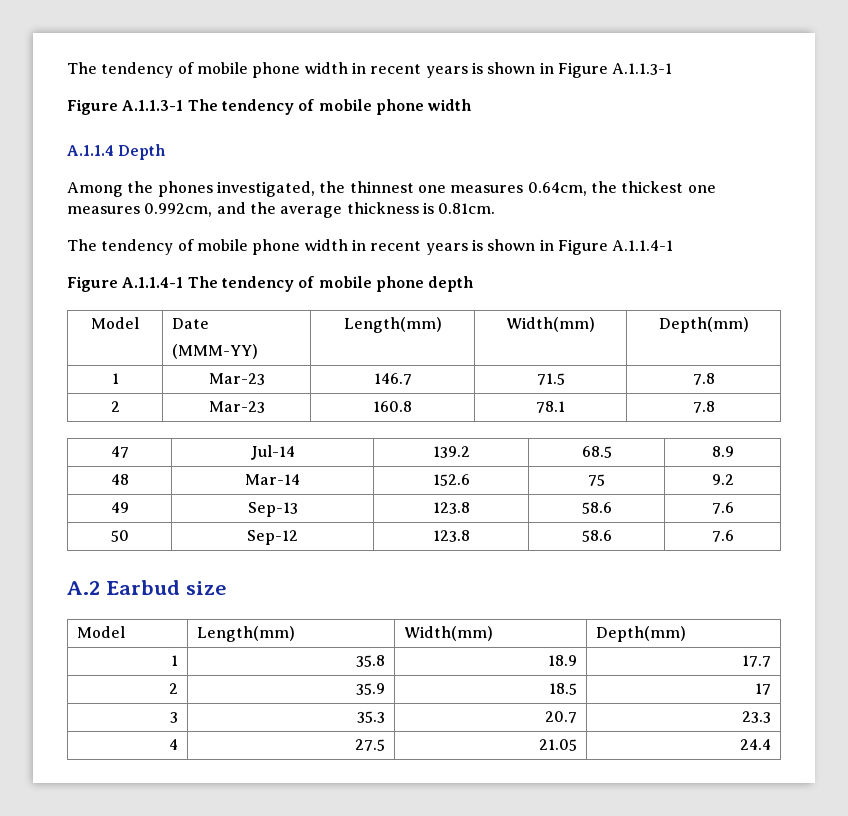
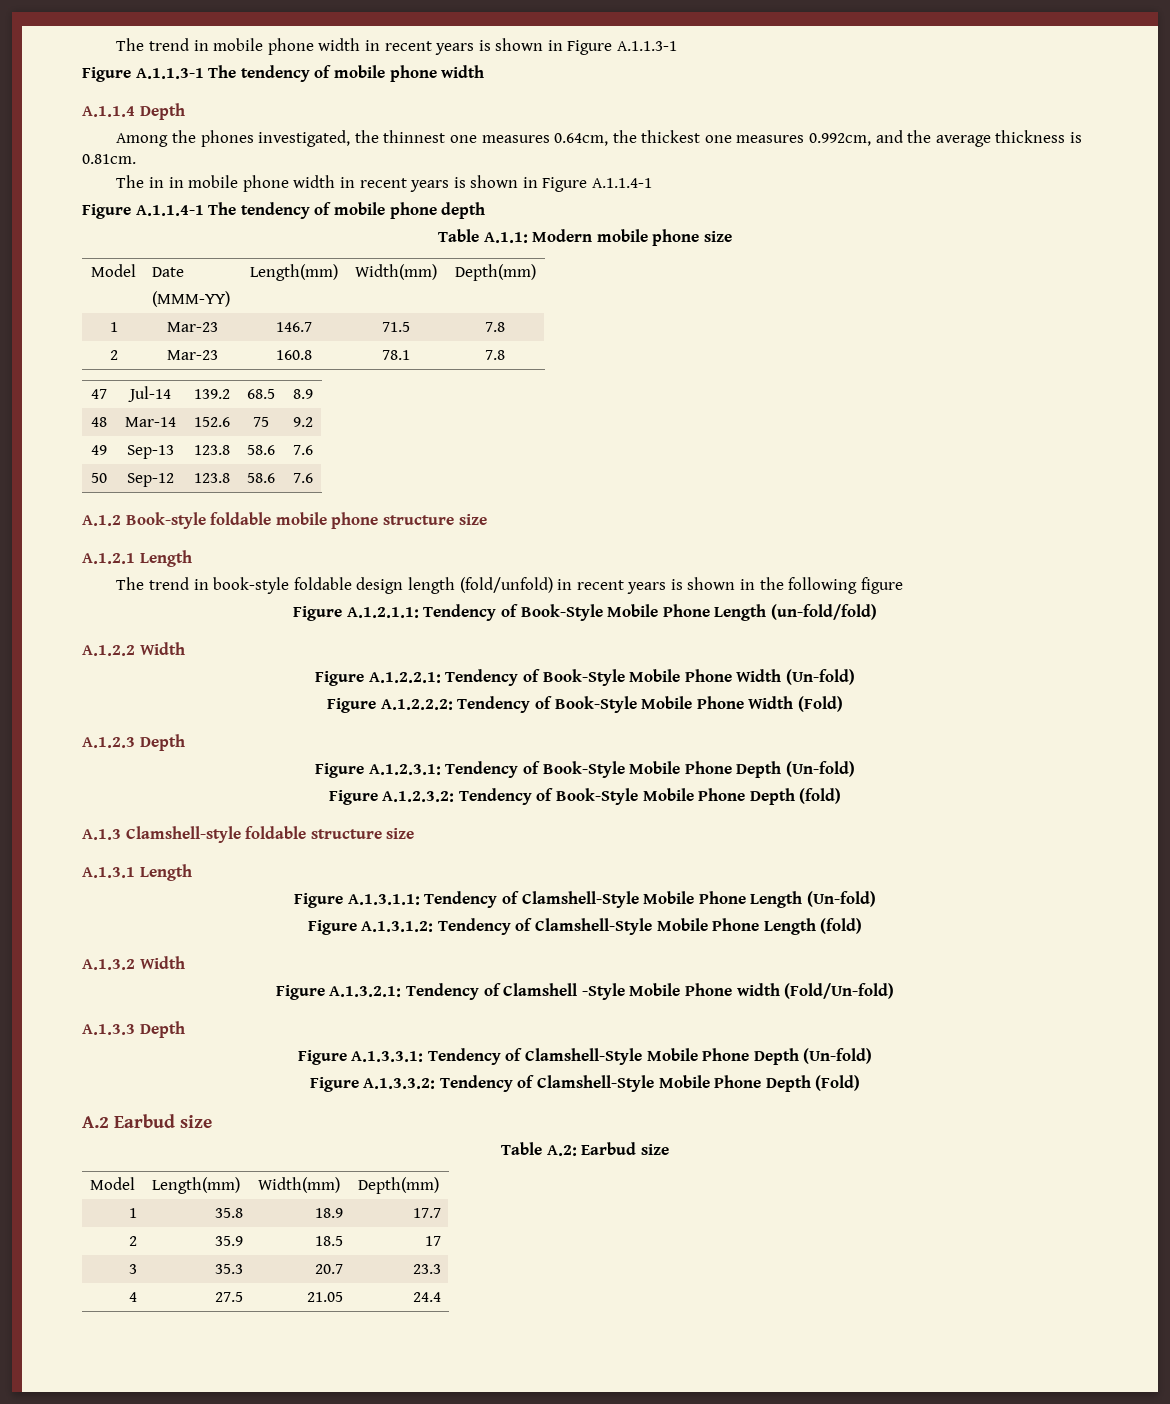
- The tendency of mobile phone width in recent years is shown in Figure A.1.1.3-1
+ The trend in mobile phone width in recent years is shown in Figure A.1.1.3-1
- The tendency of mobile phone width in recent years is shown in Figure A.1.1.4-1
+ The in in mobile phone width in recent years is shown in Figure A.1.1.4-1
+ Table A.1.1: Modern mobile phone size
+ A.1.2 Book-style foldable mobile phone structure size
+ A.1.2.1 Length
+ The trend in book-style foldable design length (fold/unfold) in recent years is shown in the following figure
+ Figure A.1.2.1.1: Tendency of Book-Style Mobile Phone Length (un-fold/fold)
+ A.1.2.2 Width
+ Figure A.1.2.2.1: Tendency of Book-Style Mobile Phone Width (Un-fold)
+ Figure A.1.2.2.2: Tendency of Book-Style Mobile Phone Width (Fold)
+ A.1.2.3 Depth
+ Figure A.1.2.3.1: Tendency of Book-Style Mobile Phone Depth (Un-fold)
+ Figure A.1.2.3.2: Tendency of Book-Style Mobile Phone Depth (fold)
+ A.1.3 Clamshell-style foldable structure size
+ A.1.3.1 Length
+ Figure A.1.3.1.1: Tendency of Clamshell-Style Mobile Phone Length (Un-fold)
+ Figure A.1.3.1.2: Tendency of Clamshell-Style Mobile Phone Length (fold)
+ A.1.3.2 Width
+ Figure A.1.3.2.1: Tendency of Clamshell -Style Mobile Phone width (Fold/Un-fold)
+ A.1.3.3 Depth
+ Figure A.1.3.3.1: Tendency of Clamshell-Style Mobile Phone Depth (Un-fold)
+ Figure A.1.3.3.2: Tendency of Clamshell-Style Mobile Phone Depth (Fold)
+ Table A.2: Earbud size

